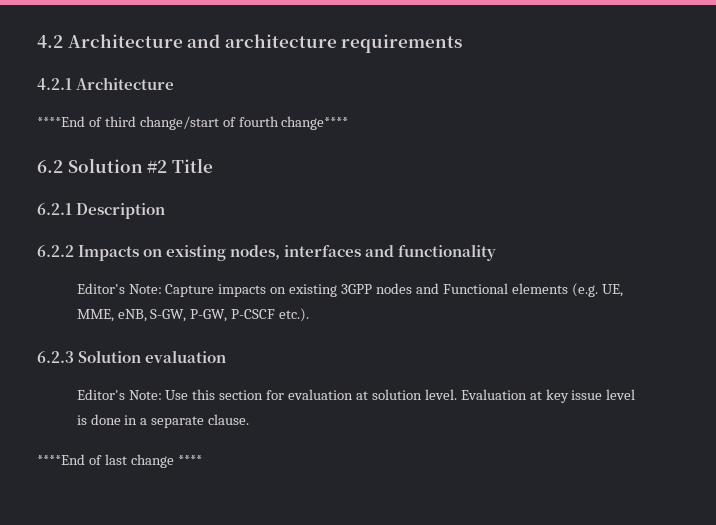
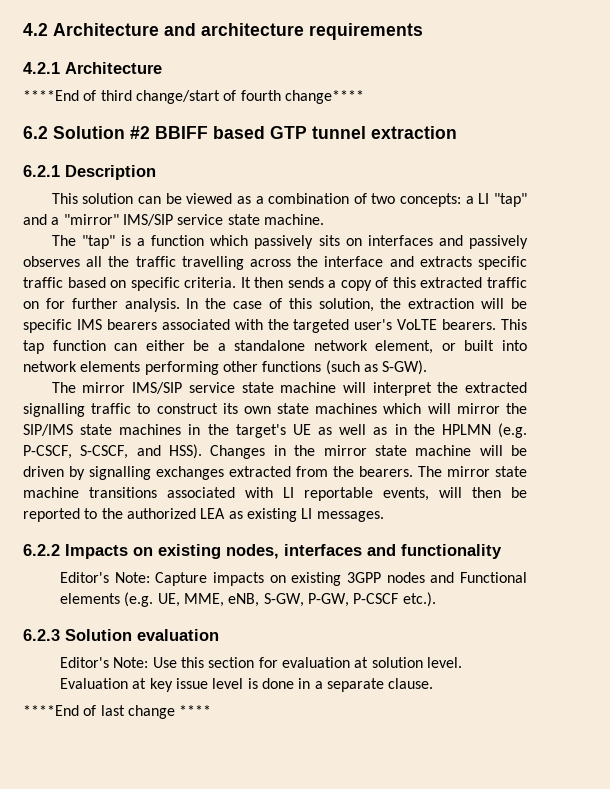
- 6.2 Solution #2 Title
+ 6.2 Solution #2 BBIFF based GTP tunnel extraction
  6.2.1 Description
+ This solution can be viewed as a combination of two concepts: a LI "tap" and a "mirror" IMS/SIP service state machine.
+ The "tap" is a function which passively sits on interfaces and passively observes all the traffic travelling across the interface and extracts specific traffic based on specific criteria. It then sends a copy of this extracted traffic on for further analysis. In the case of this solution, the extraction will be specific IMS bearers associated with the targeted user's VoLTE bearers. This tap function can either be a standalone network element, or built into network elements performing other functions (such as S-GW).
+ The mirror IMS/SIP service state machine will interpret the extracted signalling traffic to construct its own state machines which will mirror the SIP/IMS state machines in the target's UE as well as in the HPLMN (e.g. P-CSCF, S-CSCF, and HSS). Changes in the mirror state machine will be driven by signalling exchanges extracted from the bearers. The mirror state machine transitions associated with LI reportable events, will then be reported to the authorized LEA as existing LI messages.

